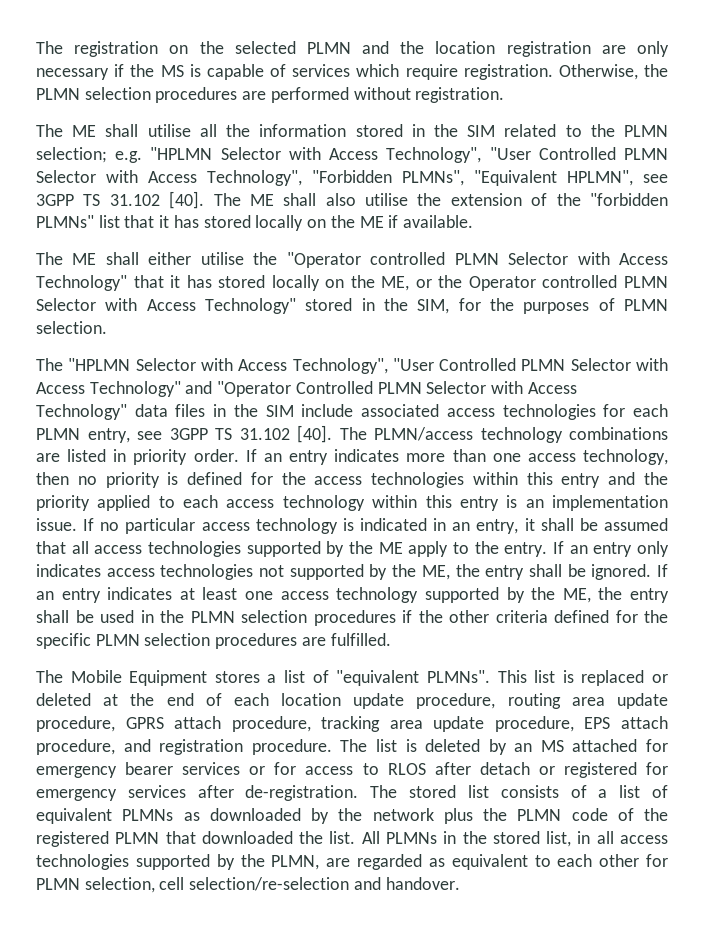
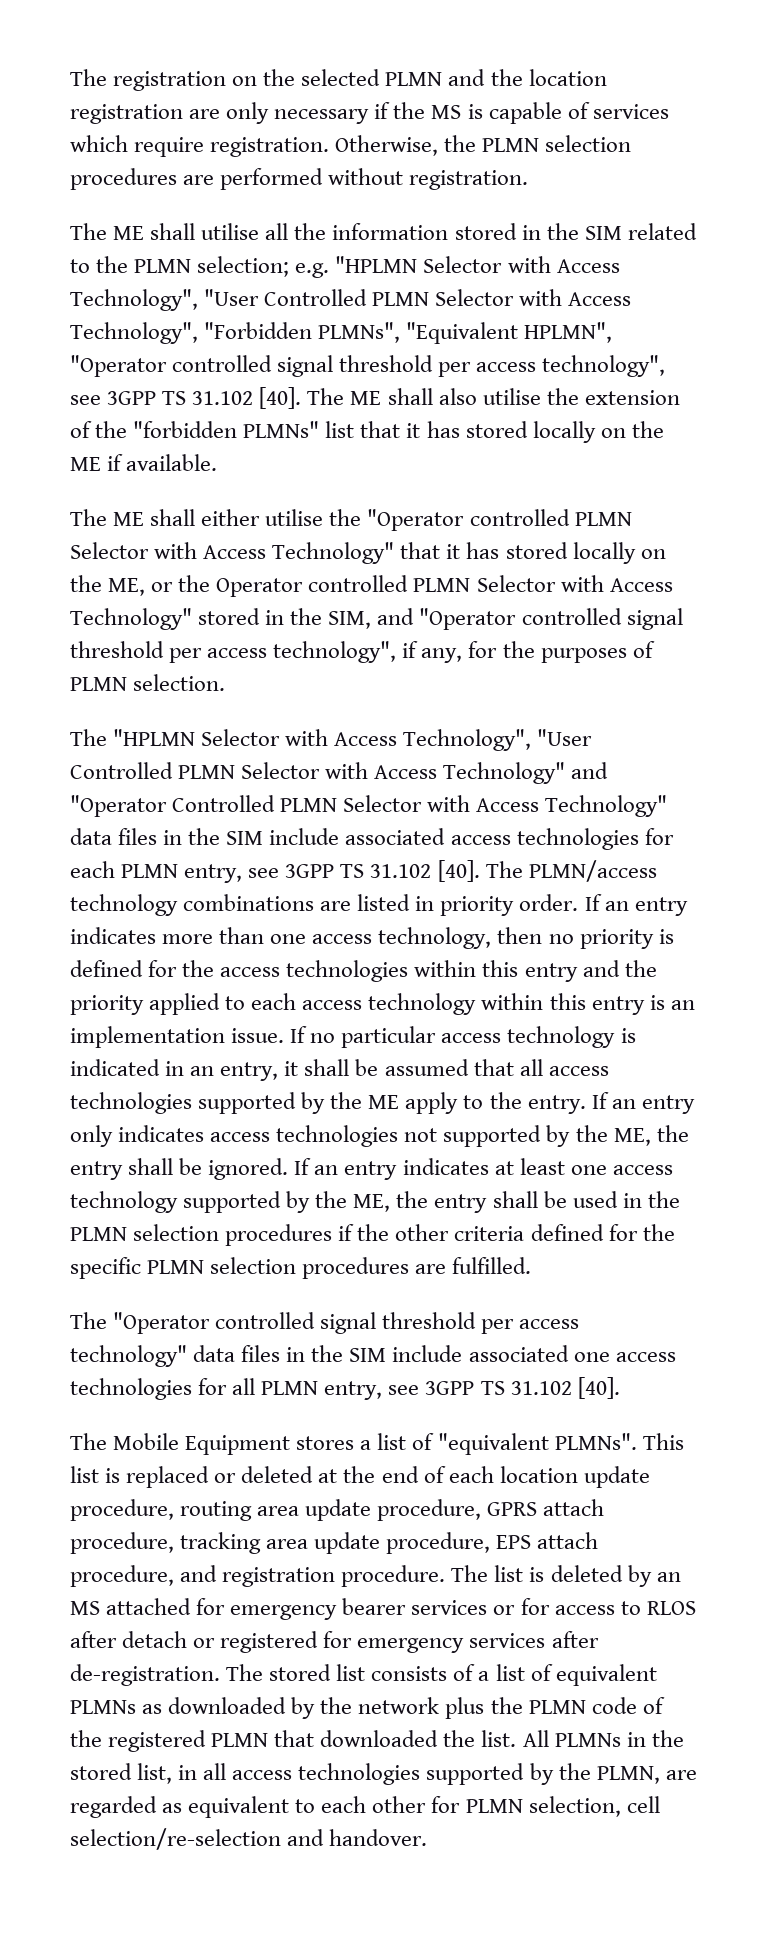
- The ME shall utilise all the information stored in the SIM related to the PLMN selection; e.g. "HPLMN Selector with Access Technology", "User Controlled PLMN Selector with Access Technology", "Forbidden PLMNs", "Equivalent HPLMN", see 3GPP TS 31.102 [40].
+ The ME shall utilise all the information stored in the SIM related to the PLMN selection; e.g. "HPLMN Selector with Access Technology", "User Controlled PLMN Selector with Access Technology", "Forbidden PLMNs", "Equivalent HPLMN", "Operator controlled signal threshold per access technology", see 3GPP TS 31.102 [40].
- The ME shall either utilise the "Operator controlled PLMN Selector with Access Technology" that it has stored locally on the ME, or the Operator controlled PLMN Selector with Access Technology" stored in the SIM, for the purposes of PLMN selection.
+ The ME shall either utilise the "Operator controlled PLMN Selector with Access Technology" that it has stored locally on the ME, or the Operator controlled PLMN Selector with Access Technology" stored in the SIM, and "Operator controlled signal threshold per access technology", if any, for the purposes of PLMN selection.
+ The "Operator controlled signal threshold per access technology" data files in the SIM include associated one access technologies for all PLMN entry, see 3GPP TS 31.102 [40].

